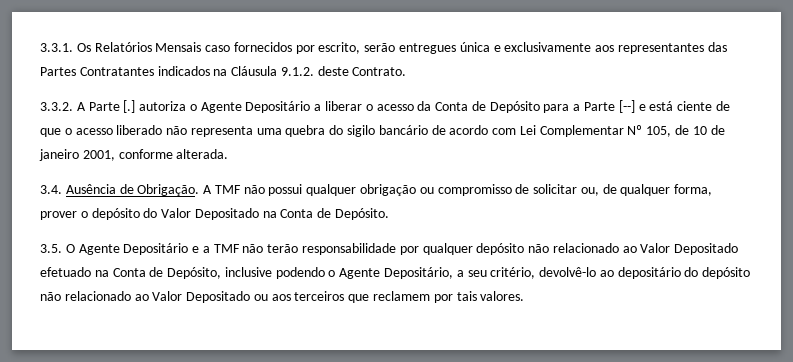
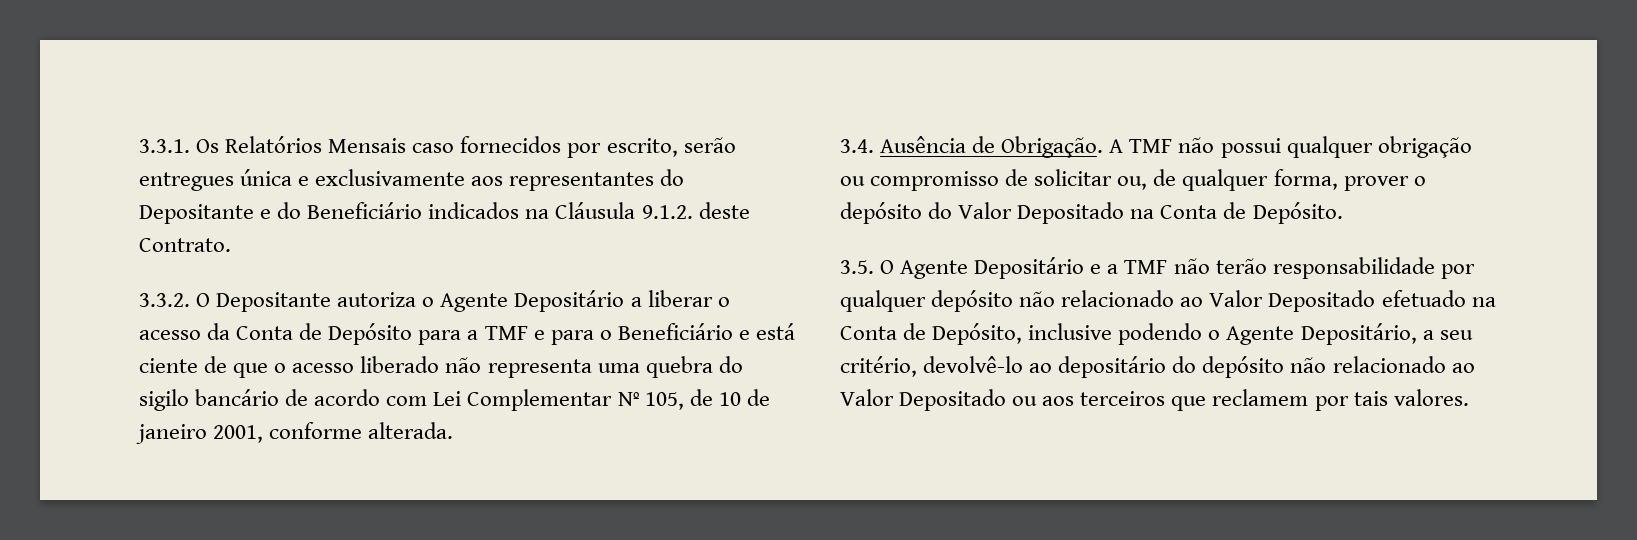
- 3.3.1. Os Relatórios Mensais caso fornecidos por escrito, serão entregues única e exclusivamente aos representantes das Partes Contratantes indicados na Cláusula 9.1.2. deste Contrato.
+ 3.3.1. Os Relatórios Mensais caso fornecidos por escrito, serão entregues única e exclusivamente aos representantes do Depositante e do Beneficiário indicados na Cláusula 9.1.2. deste Contrato.
- 3.3.2. A Parte [.] autoriza o Agente Depositário a liberar o acesso da Conta de Depósito para a Parte [--] e está ciente de que o acesso liberado não representa uma quebra do sigilo bancário de acordo com Lei Complementar Nº 105, de 10 de janeiro 2001, conforme alterada.
+ 3.3.2. O Depositante autoriza o Agente Depositário a liberar o acesso da Conta de Depósito para a TMF e para o Beneficiário e está ciente de que o acesso liberado não representa uma quebra do sigilo bancário de acordo com Lei Complementar Nº 105, de 10 de janeiro 2001, conforme alterada.

